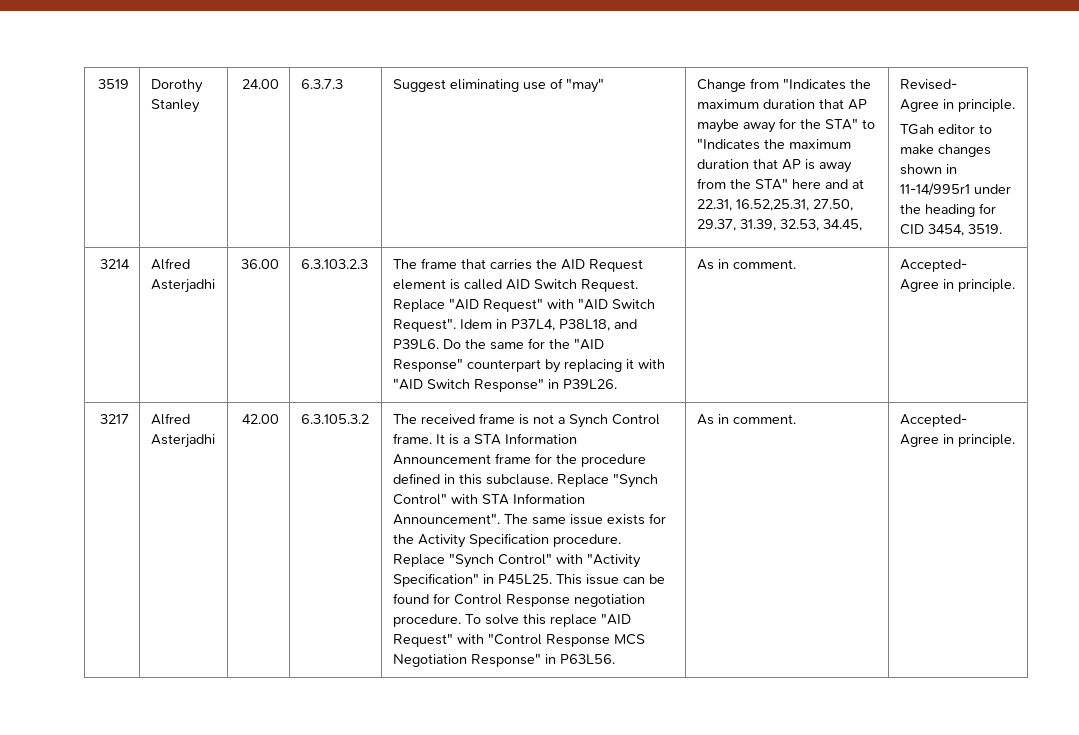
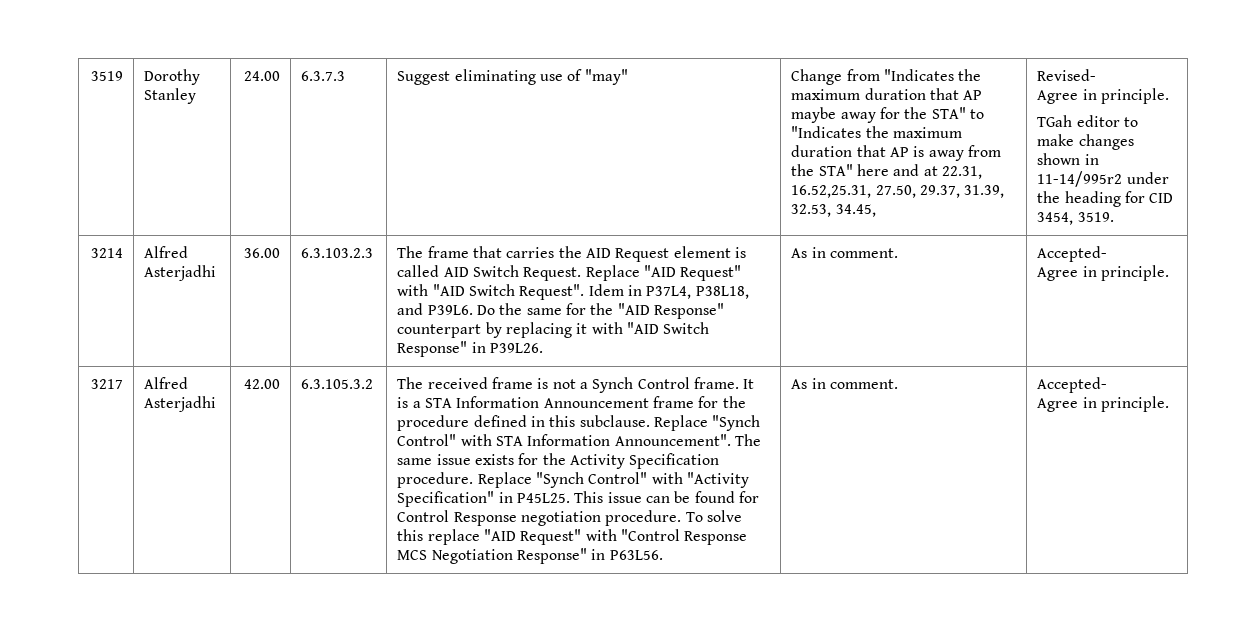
- TGah editor to make changes shown in 11-14/995r1 under the heading for CID 3454, 3519.
+ TGah editor to make changes shown in 11-14/995r2 under the heading for CID 3454, 3519.

